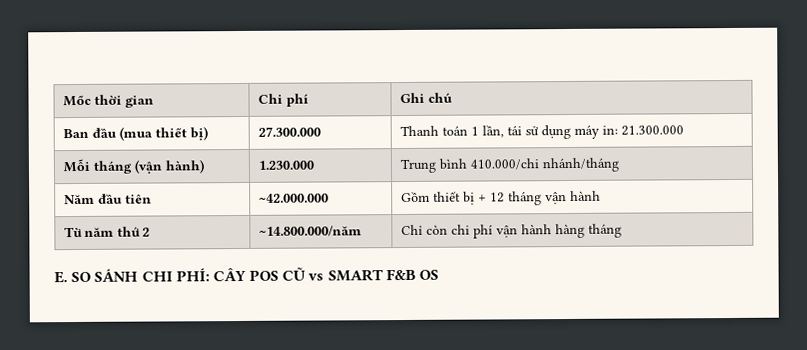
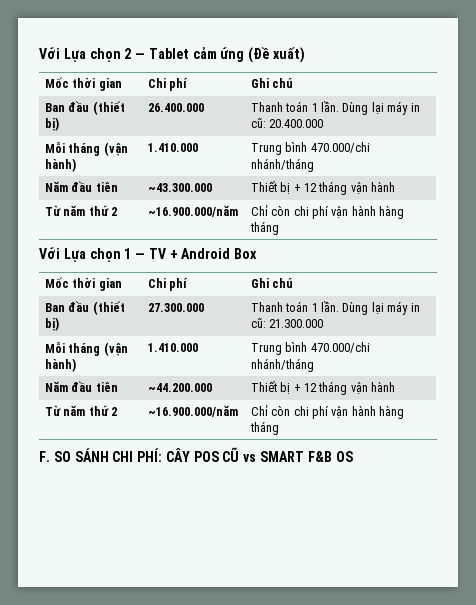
+ Với Lựa chọn 2 — Tablet cảm ứng (Đề xuất)
  Mốc thời gian | Chi phí | Ghi chú
- Ban đầu (mua thiết bị) | 27.300.000 | Thanh toán 1 lần, tái sử dụng máy in: 21.300.000
- Mỗi tháng (vận hành) | 1.230.000 | Trung bình 410.000/chi nhánh/tháng
- Năm đầu tiên | ~42.000.000 | Gồm thiết bị + 12 tháng vận hành
- Từ năm thứ 2 | ~14.800.000/năm | Chỉ còn chi phí vận hành hàng tháng
- E. SO SÁNH CHI PHÍ: CÂY POS CŨ vs SMART F&B OS
+ Ban đầu (thiết bị) | 26.400.000 | Thanh toán 1 lần. Dùng lại máy in cũ: 20.400.000
+ Mỗi tháng (vận hành) | 1.410.000 | Trung bình 470.000/chi nhánh/tháng
+ Năm đầu tiên | ~43.300.000 | Thiết bị + 12 tháng vận hành
+ Từ năm thứ 2 | ~16.900.000/năm | Chỉ còn chi phí vận hành hàng tháng
+ Với Lựa chọn 1 — TV + Android Box
+ Mốc thời gian | Chi phí | Ghi chú
+ Ban đầu (thiết bị) | 27.300.000 | Thanh toán 1 lần. Dùng lại máy in cũ: 21.300.000
+ Mỗi tháng (vận hành) | 1.410.000 | Trung bình 470.000/chi nhánh/tháng
+ Năm đầu tiên | ~44.200.000 | Thiết bị + 12 tháng vận hành
+ Từ năm thứ 2 | ~16.900.000/năm | Chỉ còn chi phí vận hành hàng tháng
+ F. SO SÁNH CHI PHÍ: CÂY POS CŨ vs SMART F&B OS

